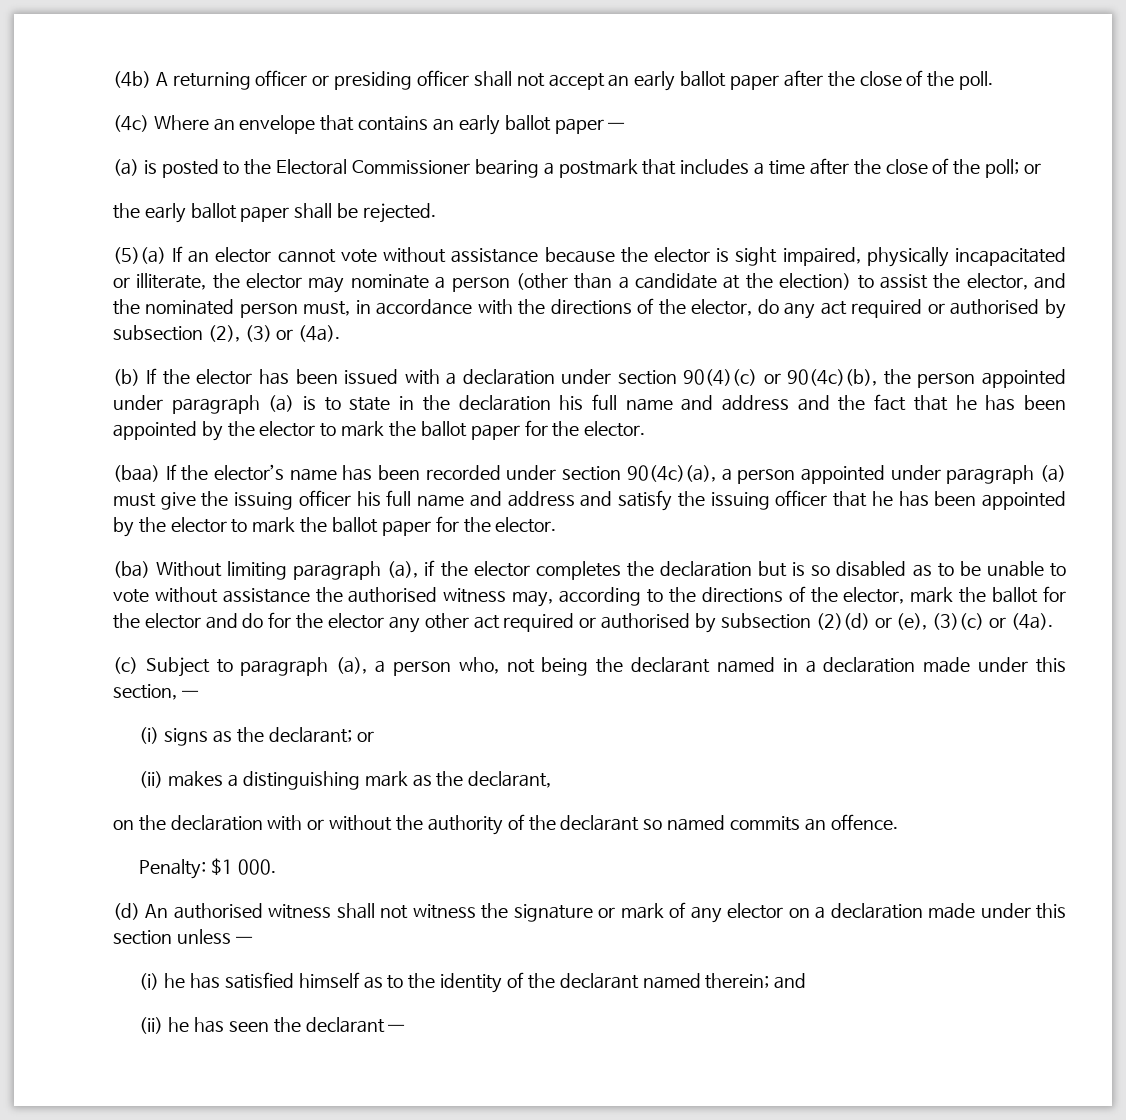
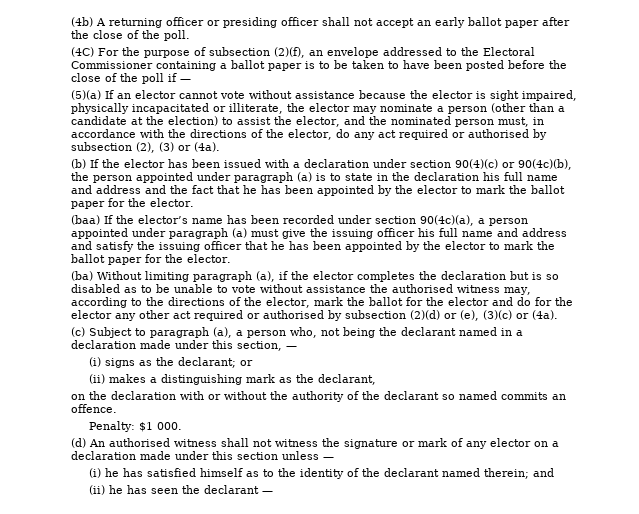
- (4c) Where an envelope that contains an early ballot paper —
- (a) is posted to the Electoral Commissioner bearing a postmark that includes a time after the close of the poll; or
- the early ballot paper shall be rejected.
+ (4C) For the purpose of subsection (2)(f), an envelope addressed to the Electoral Commissioner containing a ballot paper is to be taken to have been posted before the close of the poll if —

